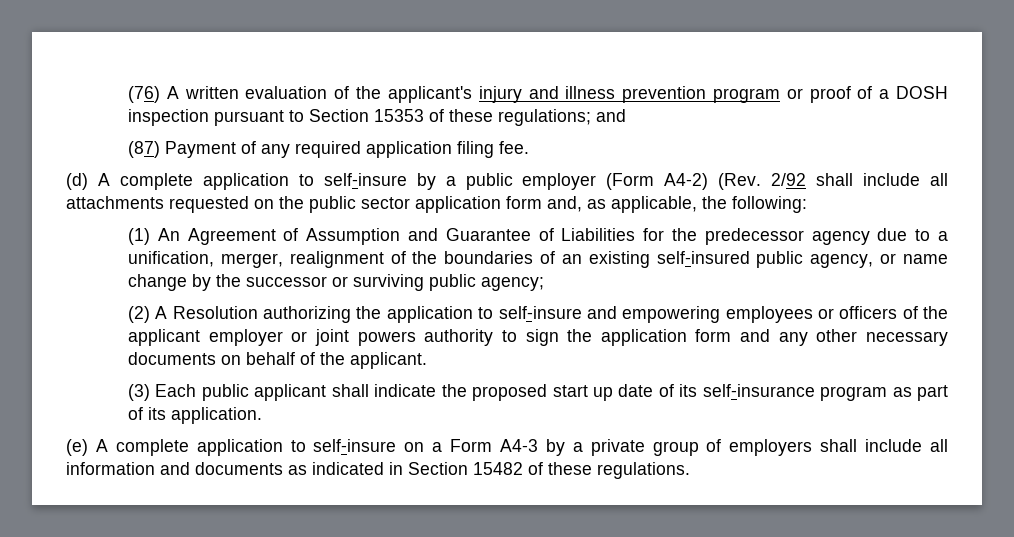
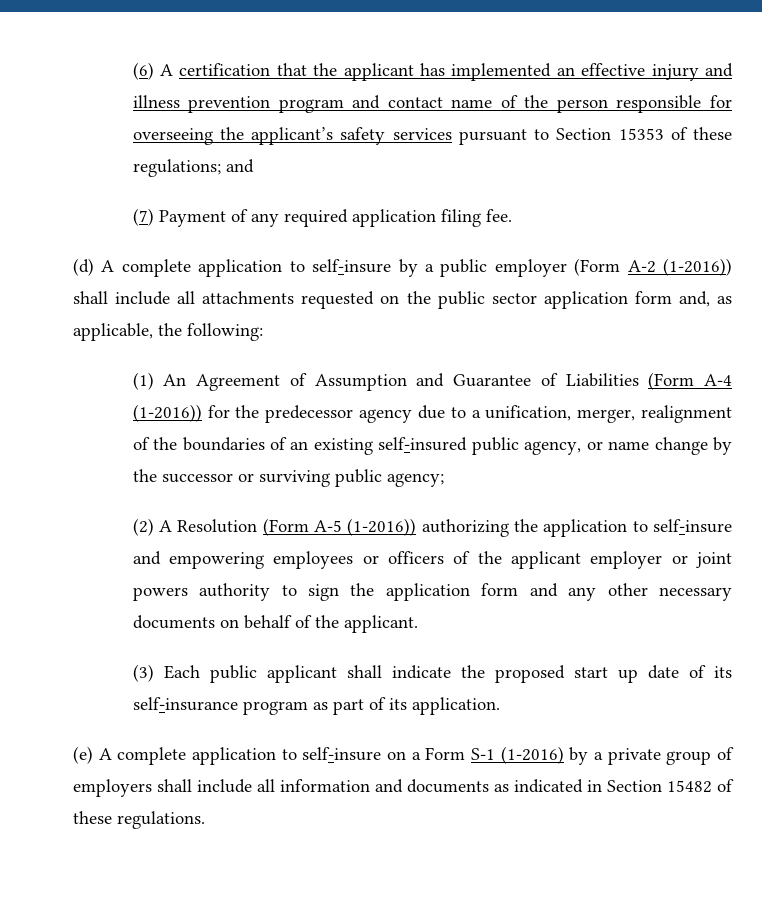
- (76) A written evaluation of the applicant's injury and illness prevention program or proof of a DOSH inspection pursuant to Section 15353 of these regulations; and
+ (6) A certification that the applicant has implemented an effective injury and illness prevention program and contact name of the person responsible for overseeing the applicant’s safety services pursuant to Section 15353 of these regulations; and
- (87) Payment of any required application filing fee.
+ (7) Payment of any required application filing fee.
- (d) A complete application to self-insure by a public employer (Form A4-2) (Rev. 2/92 shall include all attachments requested on the public sector application form and, as applicable, the following:
+ (d) A complete application to self-insure by a public employer (Form A-2 (1-2016)) shall include all attachments requested on the public sector application form and, as applicable, the following:
- (1) An Agreement of Assumption and Guarantee of Liabilities for the predecessor agency due to a unification, merger, realignment of the boundaries of an existing self-insured public agency, or name change by the successor or surviving public agency;
+ (1) An Agreement of Assumption and Guarantee of Liabilities (Form A-4 (1-2016)) for the predecessor agency due to a unification, merger, realignment of the boundaries of an existing self-insured public agency, or name change by the successor or surviving public agency;
- (2) A Resolution authorizing the application to self-insure and empowering employees or officers of the applicant employer or joint powers authority to sign the application form and any other necessary documents on behalf of the applicant.
+ (2) A Resolution (Form A-5 (1-2016)) authorizing the application to self-insure and empowering employees or officers of the applicant employer or joint powers authority to sign the application form and any other necessary documents on behalf of the applicant.
- (e) A complete application to self-insure on a Form A4-3 by a private group of employers shall include all information and documents as indicated in Section 15482 of these regulations.
+ (e) A complete application to self-insure on a Form S-1 (1-2016) by a private group of employers shall include all information and documents as indicated in Section 15482 of these regulations.

